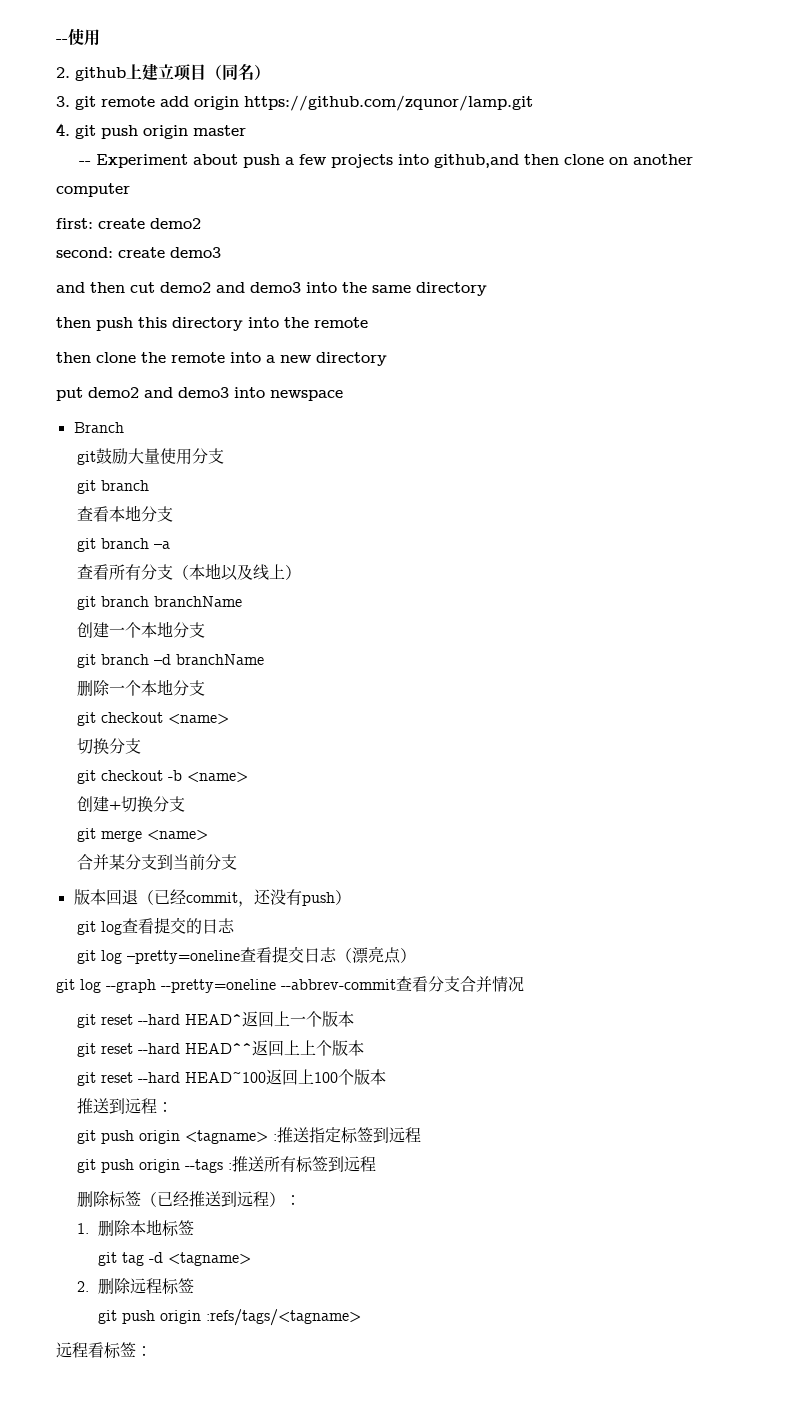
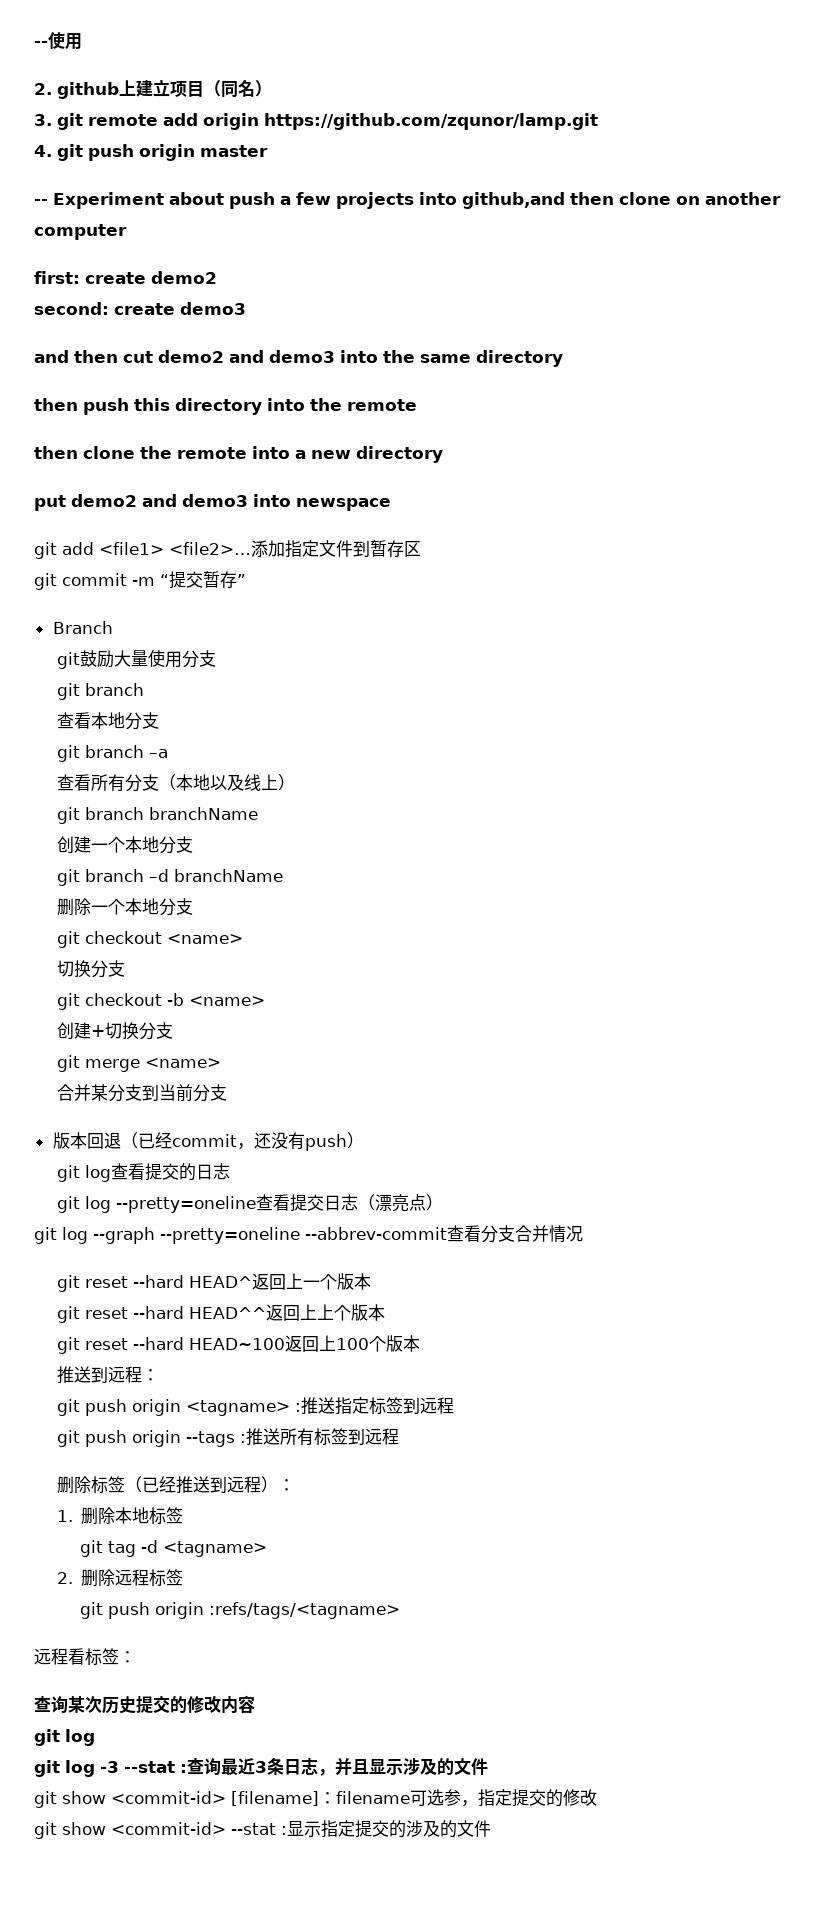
+ git add <file1> <file2>…添加指定文件到暂存区
+ git commit -m “提交暂存”
- git log –pretty=oneline查看提交日志（漂亮点）
+ git log --pretty=oneline查看提交日志（漂亮点）
+ 查询某次历史提交的修改内容
+ git log
+ git log -3 --stat :查询最近3条日志，并且显示涉及的文件
+ git show <commit-id> [filename]：filename可选参，指定提交的修改
+ git show <commit-id> --stat :显示指定提交的涉及的文件

